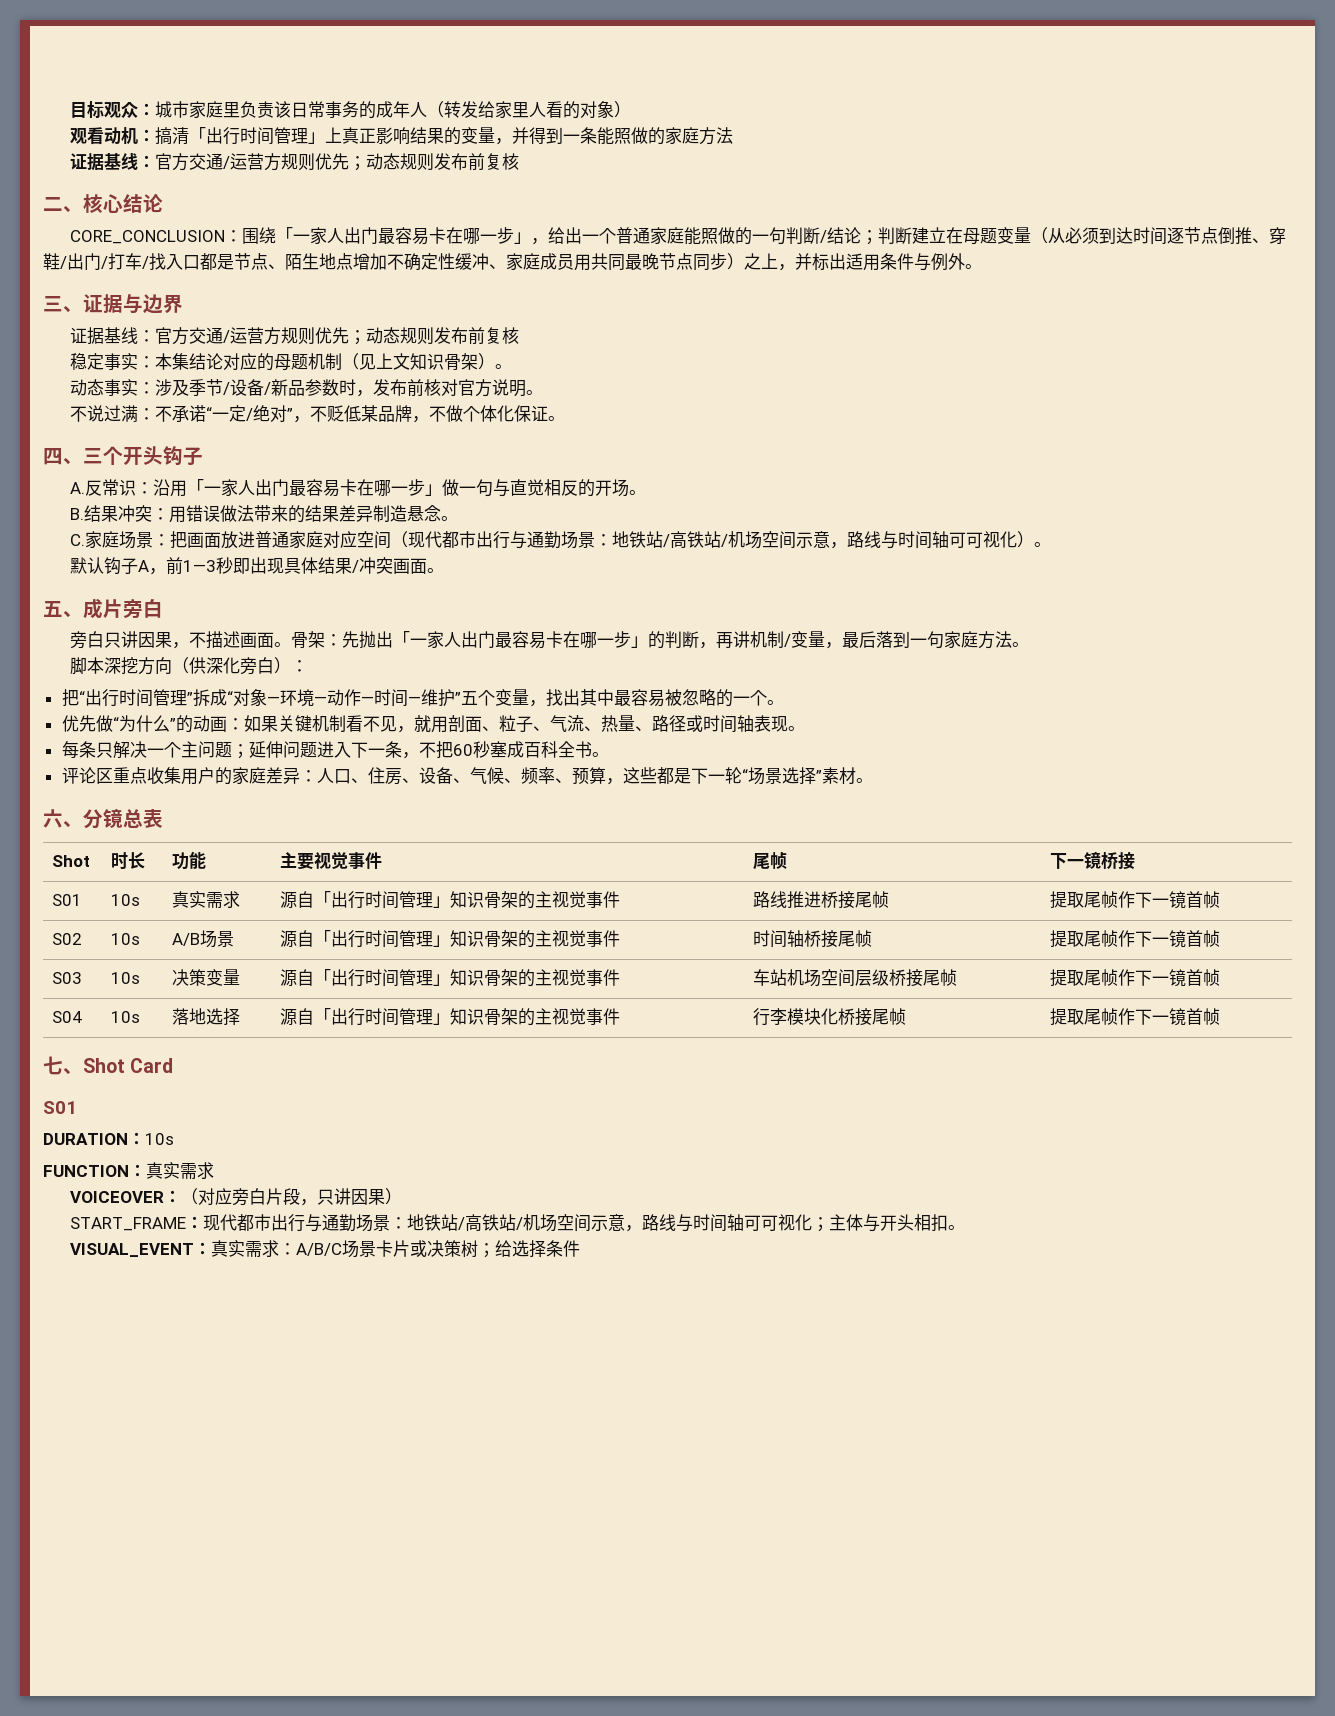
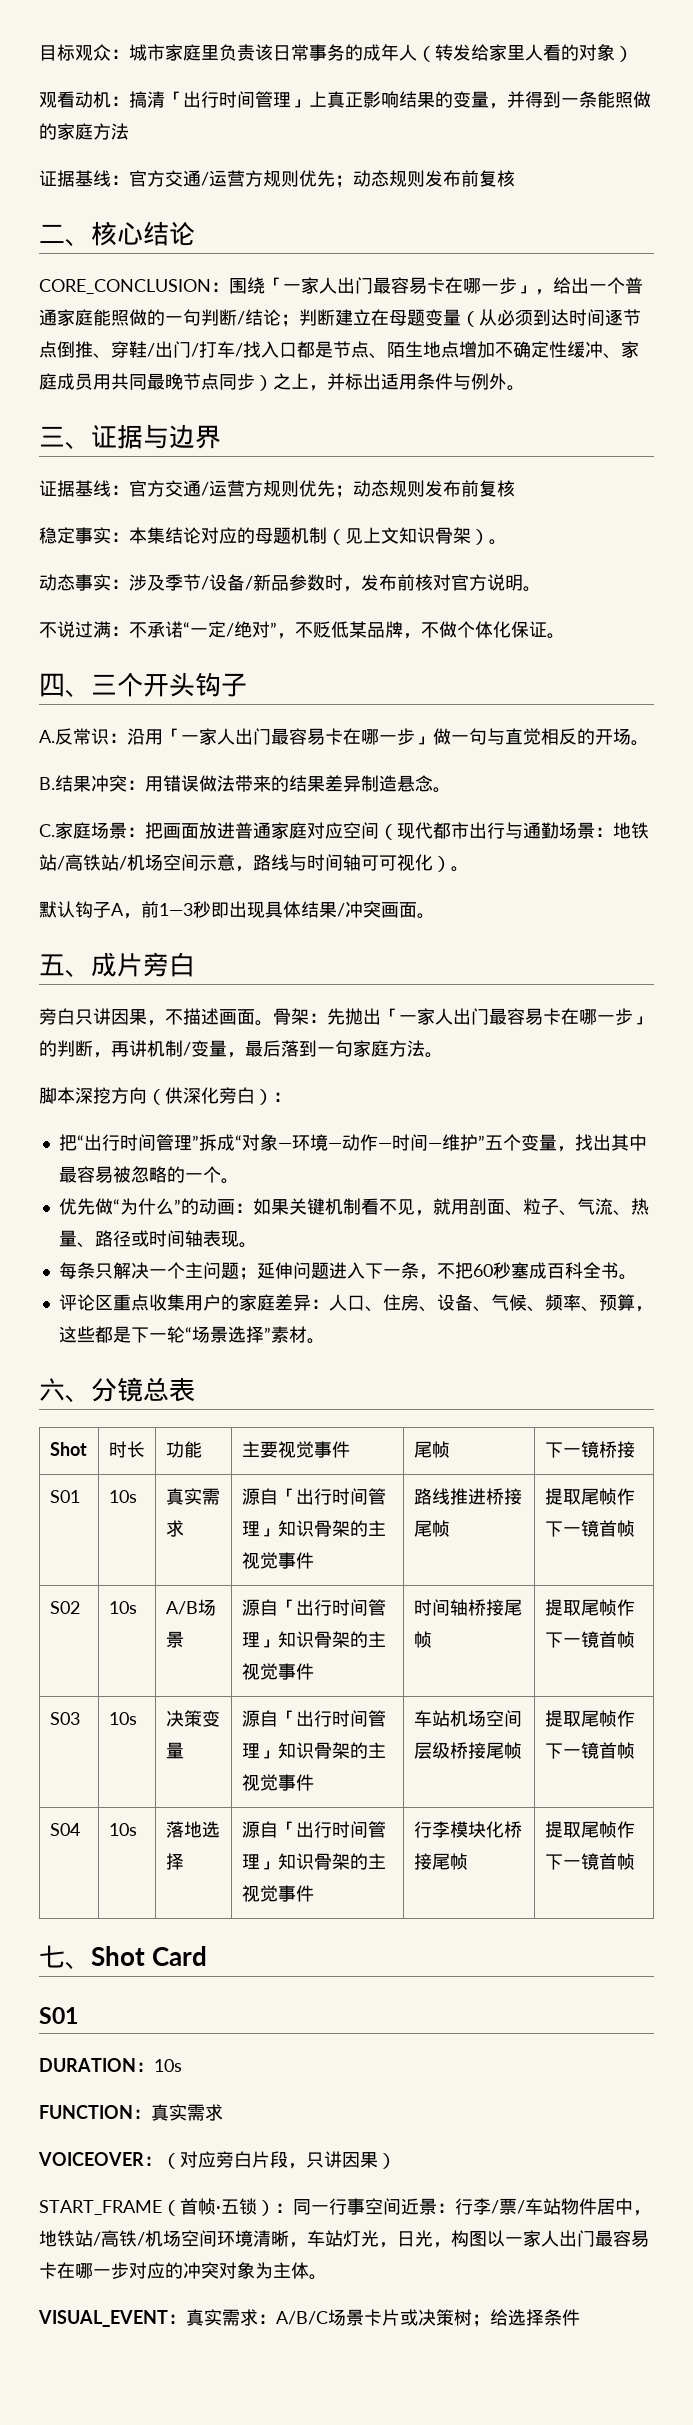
- START_FRAME：现代都市出行与通勤场景：地铁站/高铁站/机场空间示意，路线与时间轴可可视化；主体与开头相扣。
+ START_FRAME（首帧·五锁）：同一行事空间近景：行李/票/车站物件居中，地铁站/高铁/机场空间环境清晰，车站灯光，日光，构图以一家人出门最容易卡在哪一步对应的冲突对象为主体。

